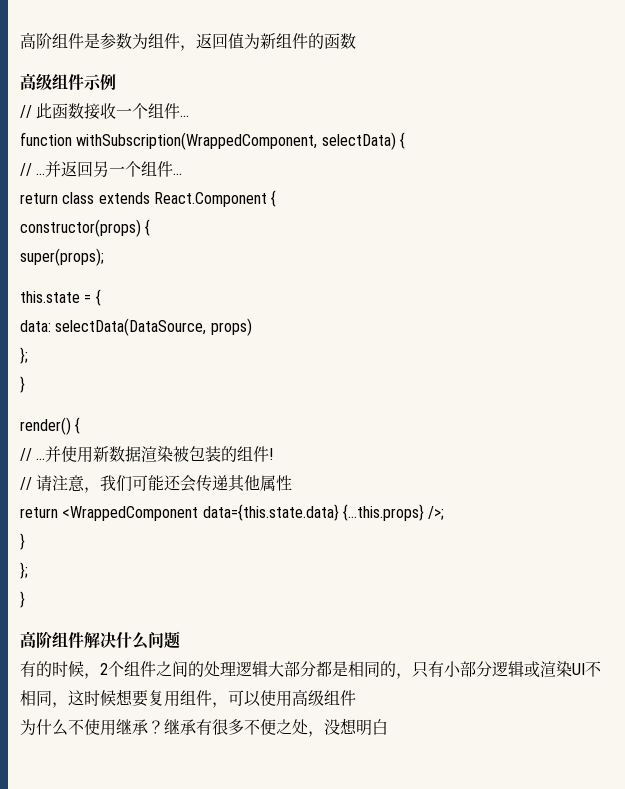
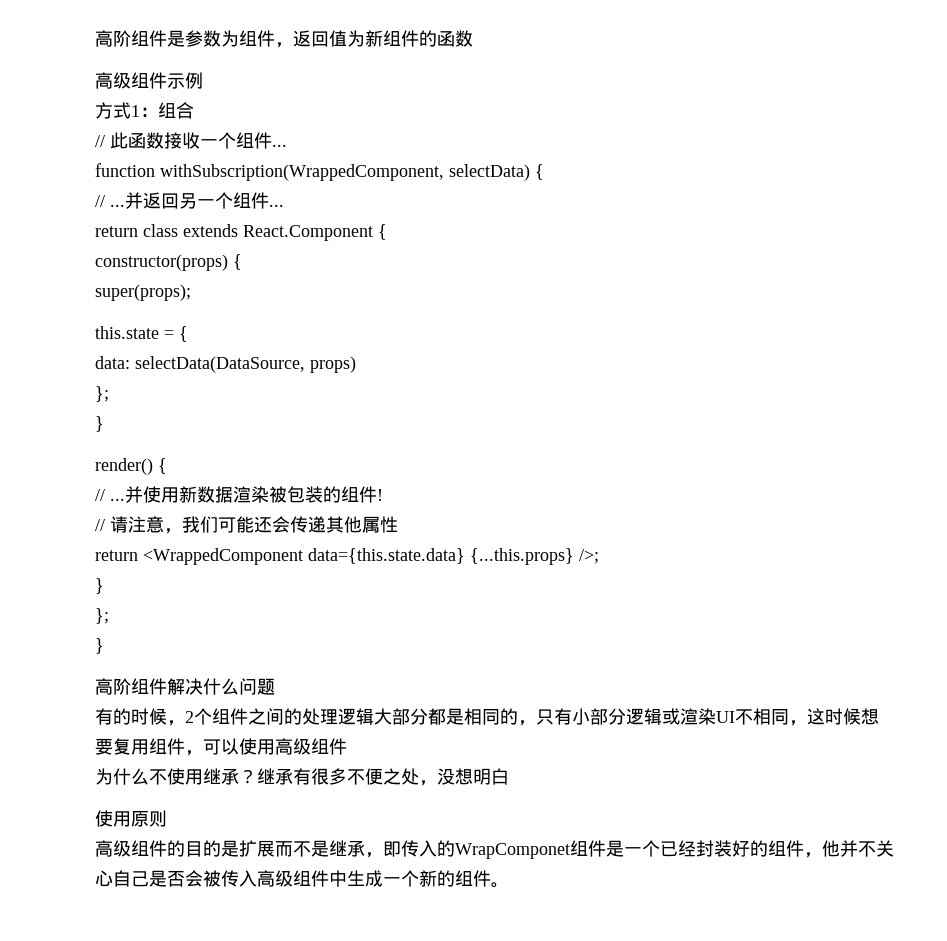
+ 方式1：组合
+ 使用原则
+ 高级组件的目的是扩展而不是继承，即传入的WrapComponet组件是一个已经封装好的组件，他并不关心自己是否会被传入高级组件中生成一个新的组件。

